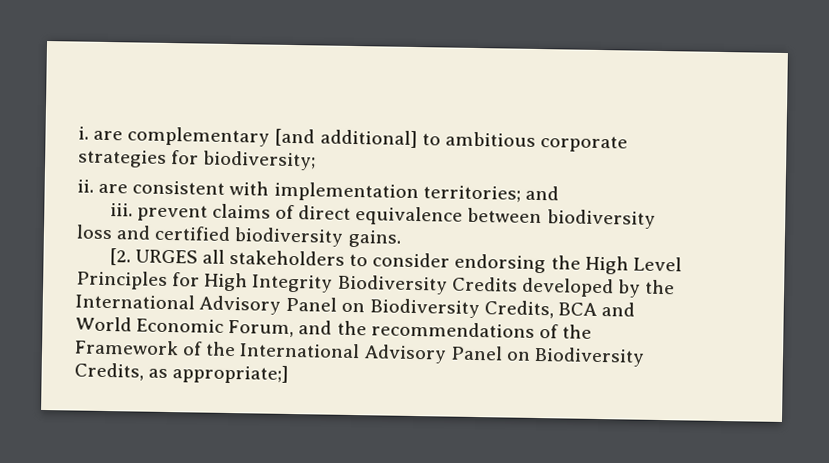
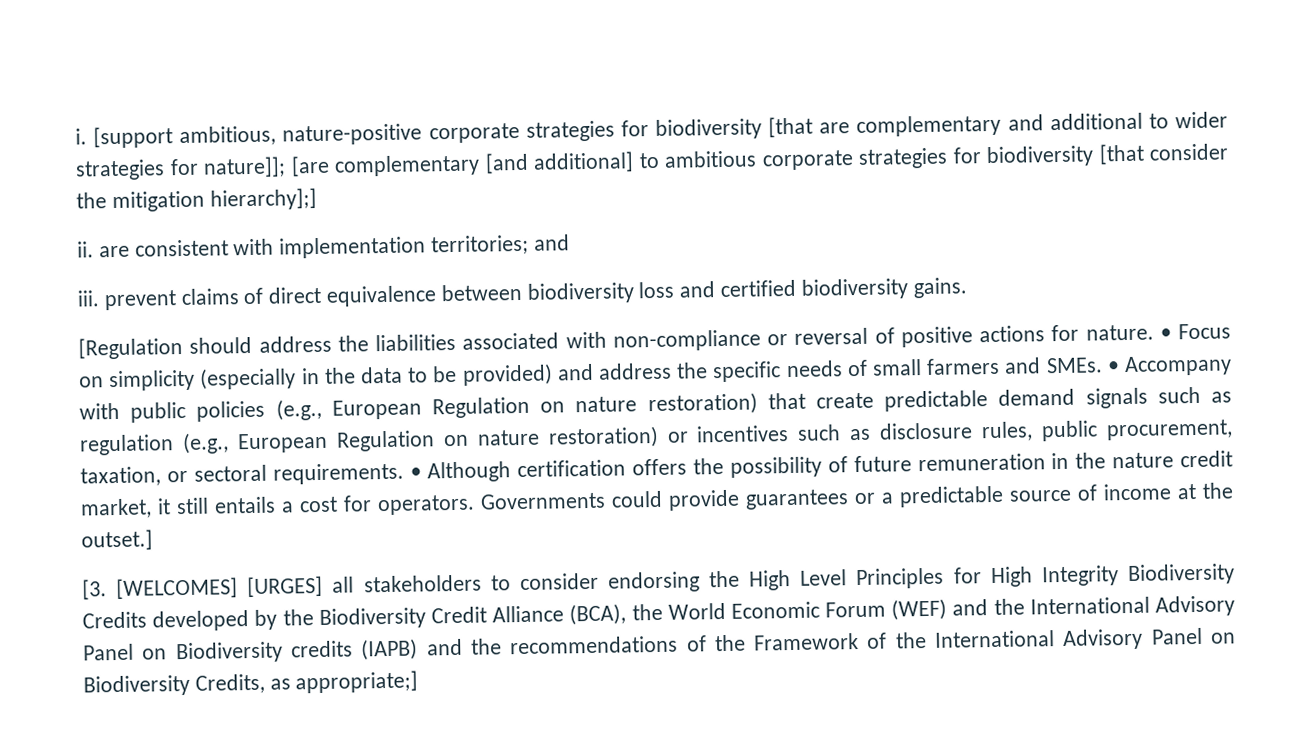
- i. are complementary [and additional] to ambitious corporate strategies for biodiversity;
+ i. [support ambitious, nature-positive corporate strategies for biodiversity [that are complementary and additional to wider strategies for nature]]; [are complementary [and additional] to ambitious corporate strategies for biodiversity [that consider the mitigation hierarchy];]
- [2. URGES all stakeholders to consider endorsing the High Level Principles for High Integrity Biodiversity Credits developed by the International Advisory Panel on Biodiversity Credits, BCA and World Economic Forum, and the recommendations of the Framework of the International Advisory Panel on Biodiversity Credits, as appropriate;]
+ [Regulation should address the liabilities associated with non-compliance or reversal of positive actions for nature. • Focus on simplicity (especially in the data to be provided) and address the specific needs of small farmers and SMEs. • Accompany with public policies (e.g., European Regulation on nature restoration) that create predictable demand signals such as regulation (e.g., European Regulation on nature restoration) or incentives such as disclosure rules, public procurement, taxation, or sectoral requirements. • Although certification offers the possibility of future remuneration in the nature credit market, it still entails a cost for operators. Governments could provide guarantees or a predictable source of income at the outset.]
+ [3. [WELCOMES] [URGES] all stakeholders to consider endorsing the High Level Principles for High Integrity Biodiversity Credits developed by the Biodiversity Credit Alliance (BCA), the World Economic Forum (WEF) and the International Advisory Panel on Biodiversity credits (IAPB) and the recommendations of the Framework of the International Advisory Panel on Biodiversity Credits, as appropriate;]

